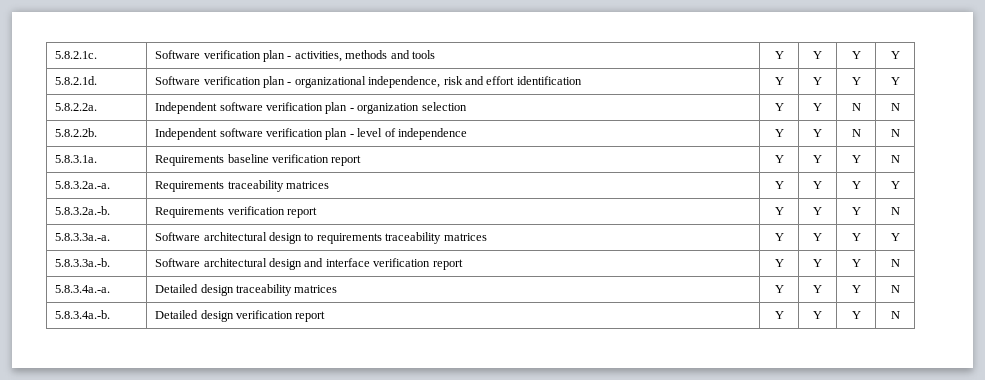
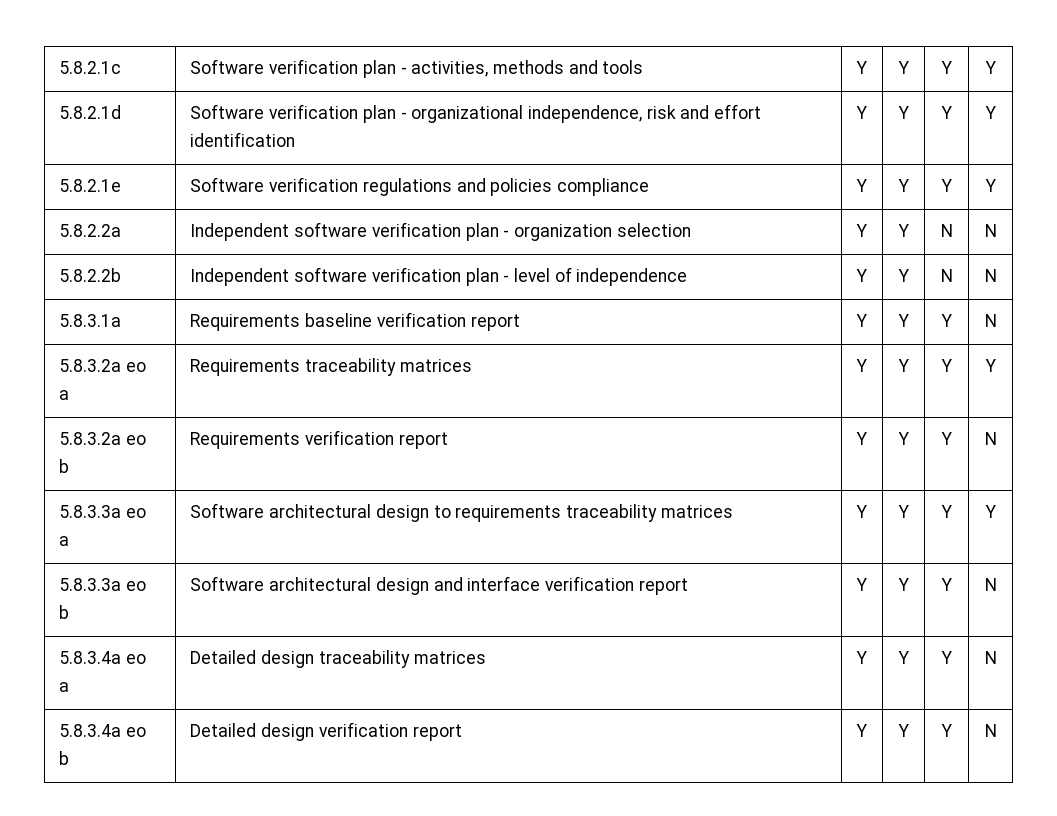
- 5.8.2.1c. | Software verification plan - activities, methods and tools | Y | Y | Y | Y
+ 5.8.2.1c | Software verification plan - activities, methods and tools | Y | Y | Y | Y
- 5.8.2.1d. | Software verification plan - organizational independence, risk and effort identification | Y | Y | Y | Y
+ 5.8.2.1d | Software verification plan - organizational independence, risk and effort identification | Y | Y | Y | Y
- 5.8.2.2a. | Independent software verification plan - organization selection | Y | Y | N | N
+ 5.8.2.1e | Software verification regulations and policies compliance | Y | Y | Y | Y
+ 5.8.2.2a | Independent software verification plan - organization selection | Y | Y | N | N
- 5.8.2.2b. | Independent software verification plan - level of independence | Y | Y | N | N
+ 5.8.2.2b | Independent software verification plan - level of independence | Y | Y | N | N
- 5.8.3.1a. | Requirements baseline verification report | Y | Y | Y | N
+ 5.8.3.1a | Requirements baseline verification report | Y | Y | Y | N
- 5.8.3.2a.-a. | Requirements traceability matrices | Y | Y | Y | Y
+ 5.8.3.2a eo a | Requirements traceability matrices | Y | Y | Y | Y
- 5.8.3.2a.-b. | Requirements verification report | Y | Y | Y | N
+ 5.8.3.2a eo b | Requirements verification report | Y | Y | Y | N
- 5.8.3.3a.-a. | Software architectural design to requirements traceability matrices | Y | Y | Y | Y
+ 5.8.3.3a eo a | Software architectural design to requirements traceability matrices | Y | Y | Y | Y
- 5.8.3.3a.-b. | Software architectural design and interface verification report | Y | Y | Y | N
+ 5.8.3.3a eo b | Software architectural design and interface verification report | Y | Y | Y | N
- 5.8.3.4a.-a. | Detailed design traceability matrices | Y | Y | Y | N
+ 5.8.3.4a eo a | Detailed design traceability matrices | Y | Y | Y | N
- 5.8.3.4a.-b. | Detailed design verification report | Y | Y | Y | N
+ 5.8.3.4a eo b | Detailed design verification report | Y | Y | Y | N

